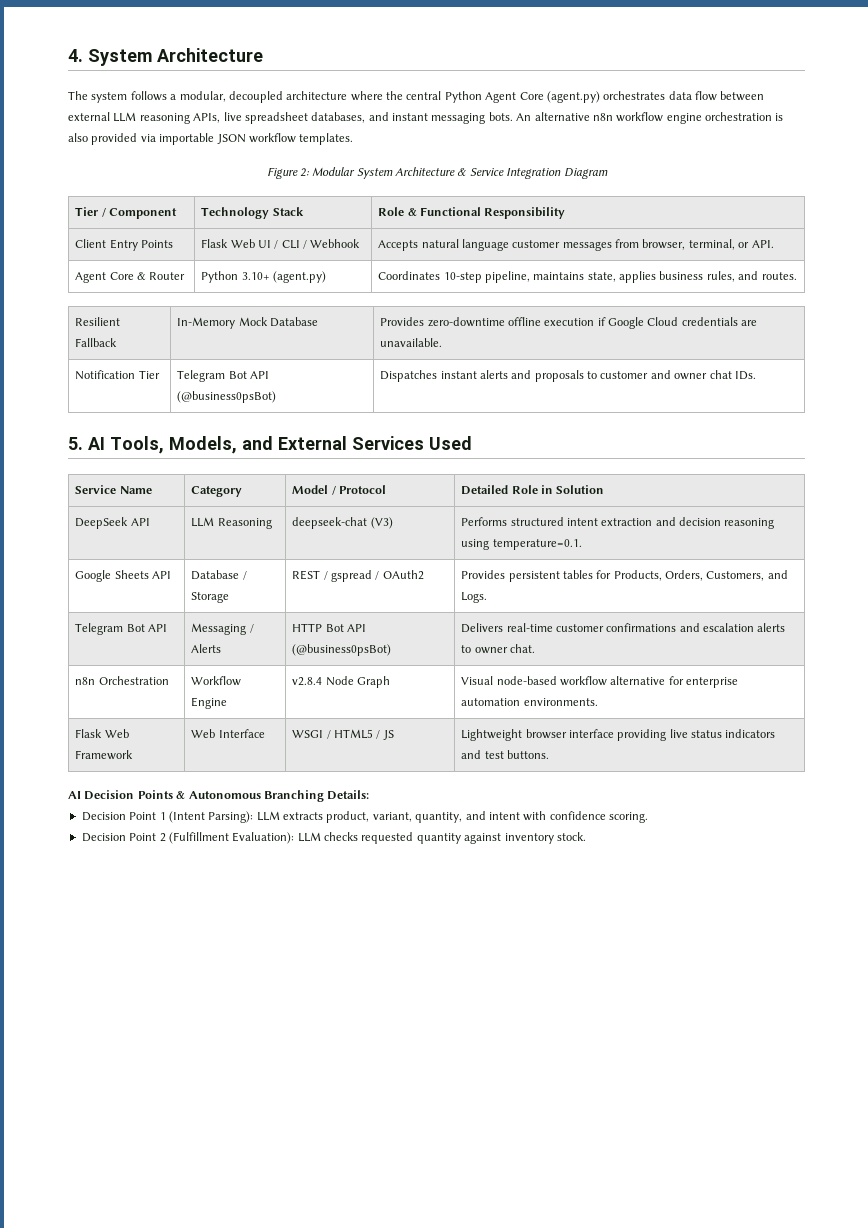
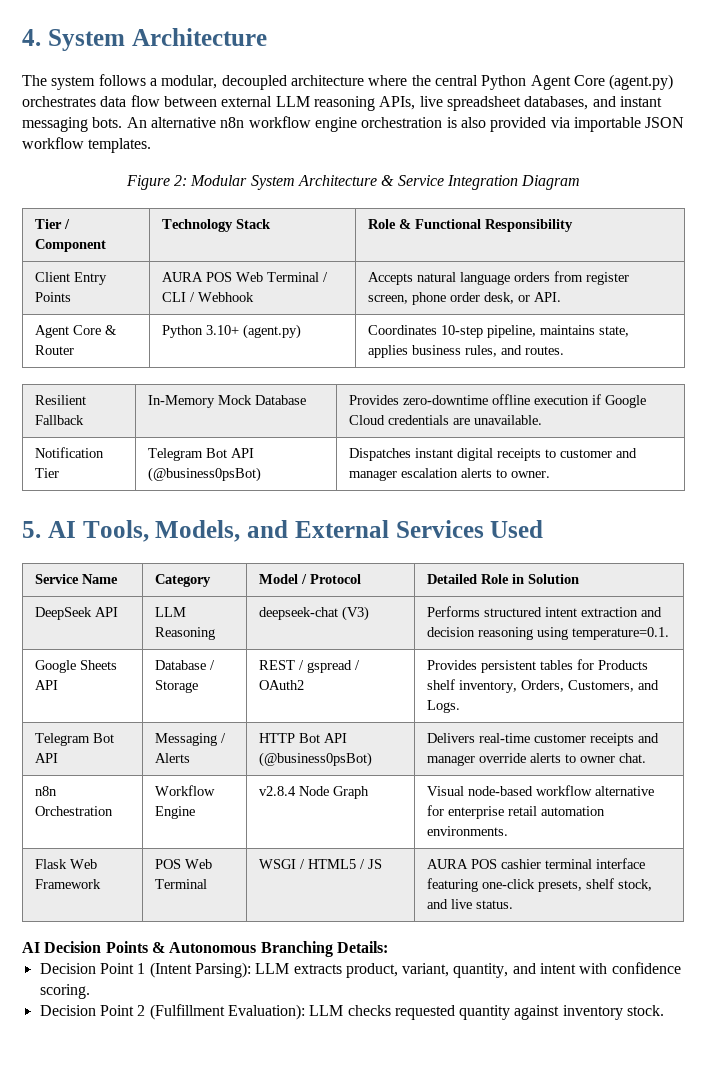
- Client Entry Points | Flask Web UI / CLI / Webhook | Accepts natural language customer messages from browser, terminal, or API.
+ Client Entry Points | AURA POS Web Terminal / CLI / Webhook | Accepts natural language orders from register screen, phone order desk, or API.
- Notification Tier | Telegram Bot API (@business0psBot) | Dispatches instant alerts and proposals to customer and owner chat IDs.
+ Notification Tier | Telegram Bot API (@business0psBot) | Dispatches instant digital receipts to customer and manager escalation alerts to owner.
- Google Sheets API | Database / Storage | REST / gspread / OAuth2 | Provides persistent tables for Products, Orders, Customers, and Logs.
+ Google Sheets API | Database / Storage | REST / gspread / OAuth2 | Provides persistent tables for Products shelf inventory, Orders, Customers, and Logs.
- Telegram Bot API | Messaging / Alerts | HTTP Bot API (@business0psBot) | Delivers real-time customer confirmations and escalation alerts to owner chat.
+ Telegram Bot API | Messaging / Alerts | HTTP Bot API (@business0psBot) | Delivers real-time customer receipts and manager override alerts to owner chat.
- n8n Orchestration | Workflow Engine | v2.8.4 Node Graph | Visual node-based workflow alternative for enterprise automation environments.
+ n8n Orchestration | Workflow Engine | v2.8.4 Node Graph | Visual node-based workflow alternative for enterprise retail automation environments.
- Flask Web Framework | Web Interface | WSGI / HTML5 / JS | Lightweight browser interface providing live status indicators and test buttons.
+ Flask Web Framework | POS Web Terminal | WSGI / HTML5 / JS | AURA POS cashier terminal interface featuring one-click presets, shelf stock, and live status.

